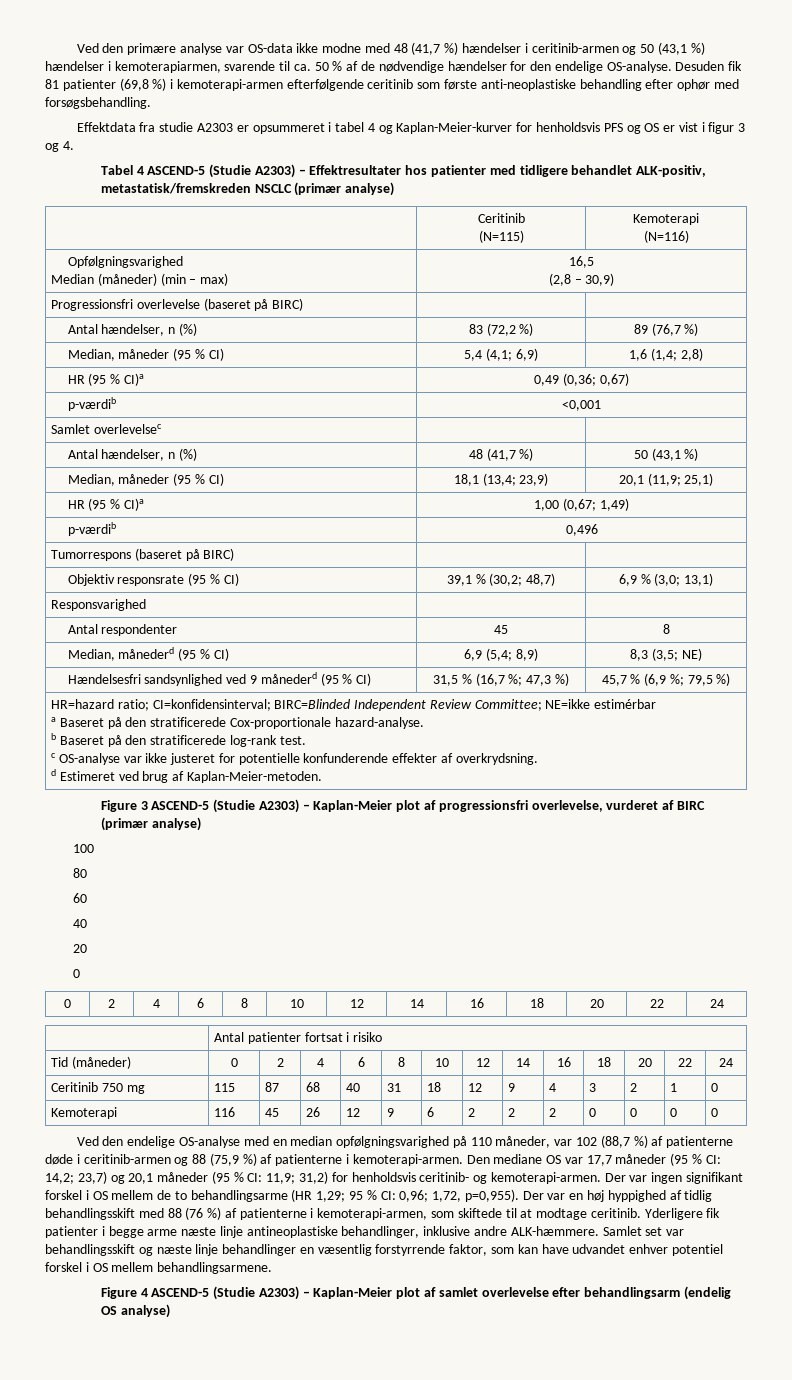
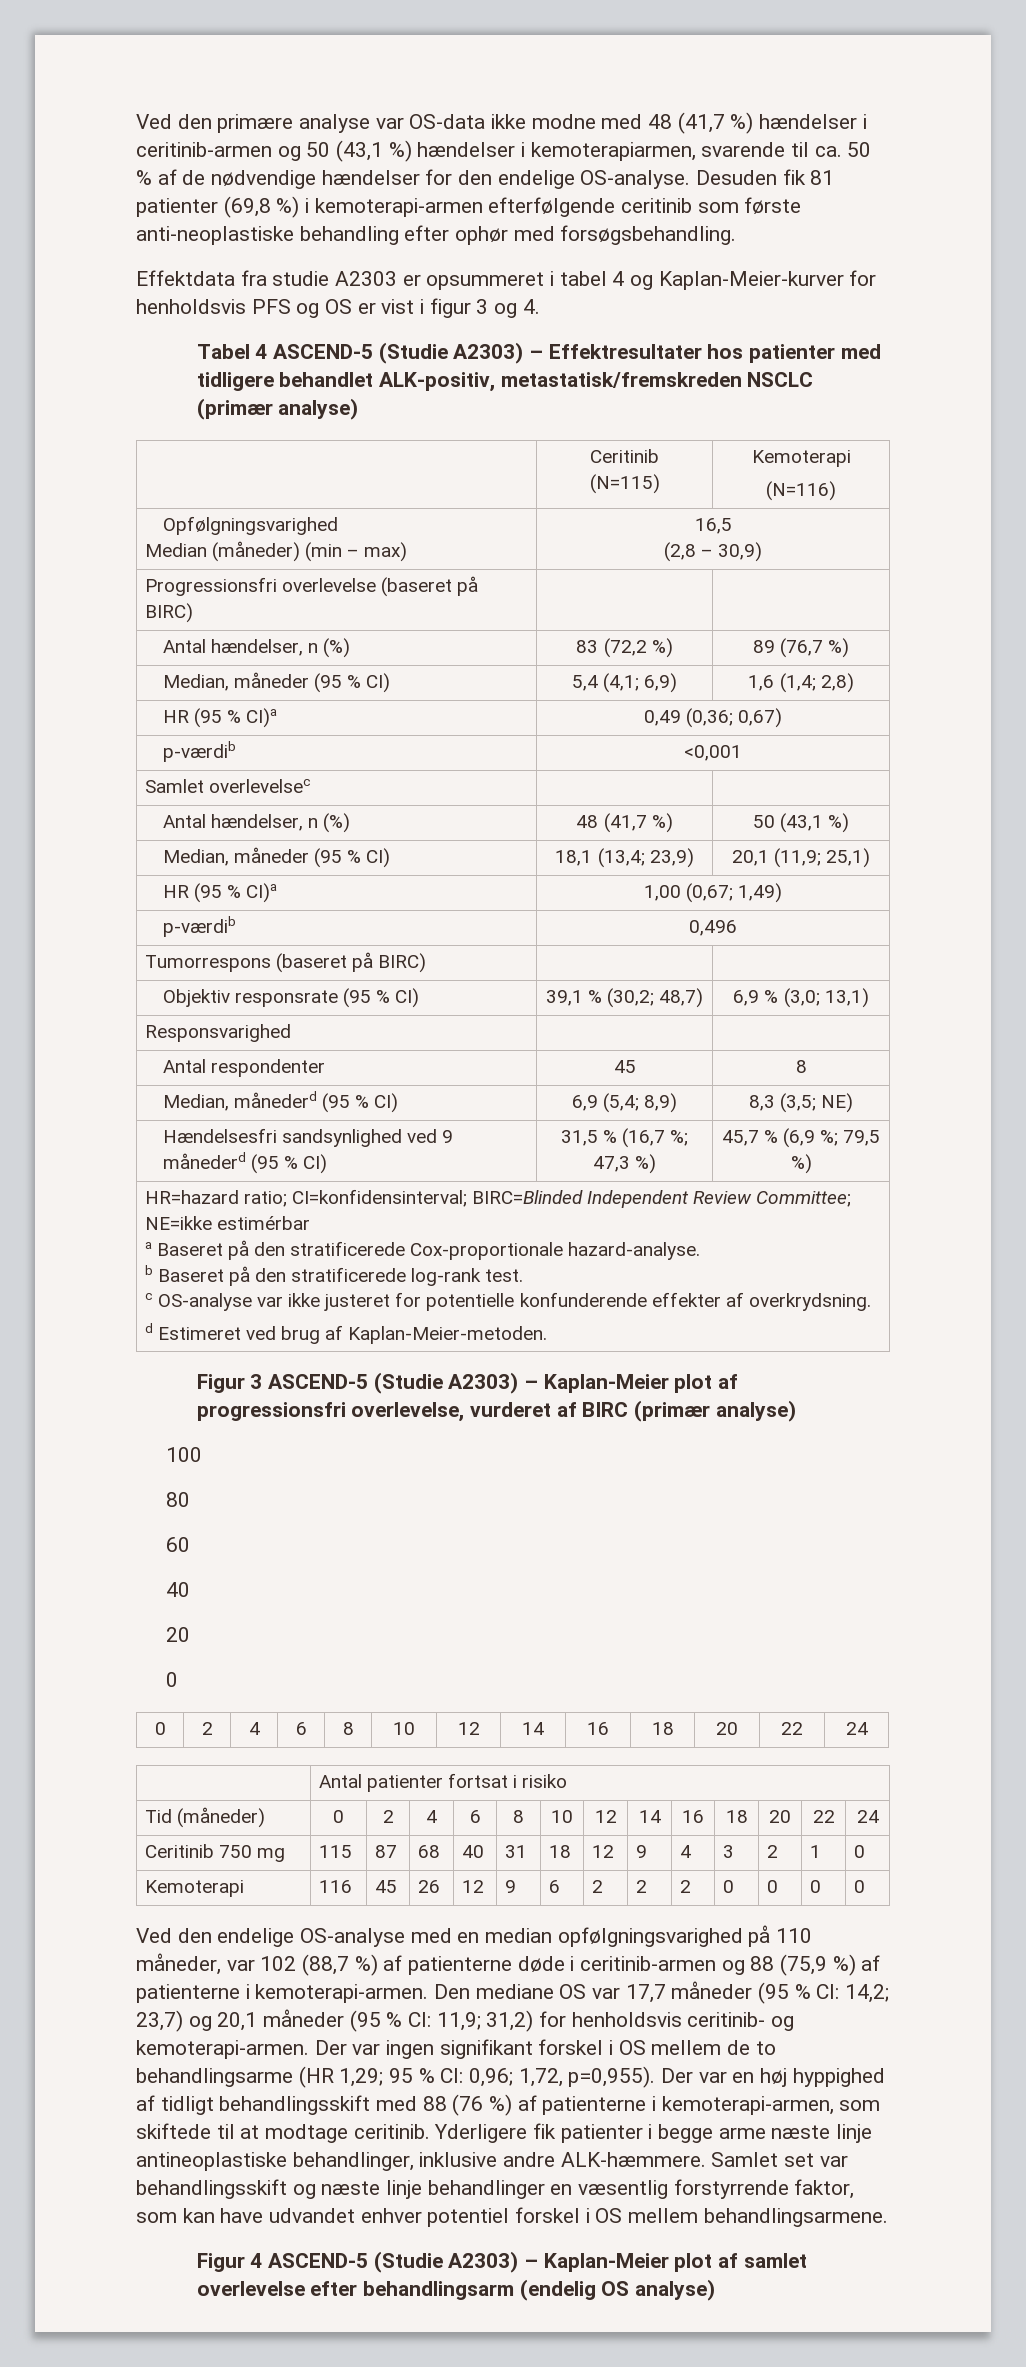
- Figure 3 ASCEND-5 (Studie A2303) – Kaplan-Meier plot af progressionsfri overlevelse, vurderet af BIRC (primær analyse)
+ Figur 3 ASCEND-5 (Studie A2303) – Kaplan-Meier plot af progressionsfri overlevelse, vurderet af BIRC (primær analyse)
- Der var en høj hyppighed af tidlig behandlingsskift med 88 (76 %) af patienterne i kemoterapi-armen, som skiftede til at modtage ceritinib.
+ Der var en høj hyppighed af tidligt behandlingsskift med 88 (76 %) af patienterne i kemoterapi-armen, som skiftede til at modtage ceritinib.
- Figure 4 ASCEND-5 (Studie A2303) – Kaplan-Meier plot af samlet overlevelse efter behandlingsarm (endelig OS analyse)
+ Figur 4 ASCEND-5 (Studie A2303) – Kaplan-Meier plot af samlet overlevelse efter behandlingsarm (endelig OS analyse)

